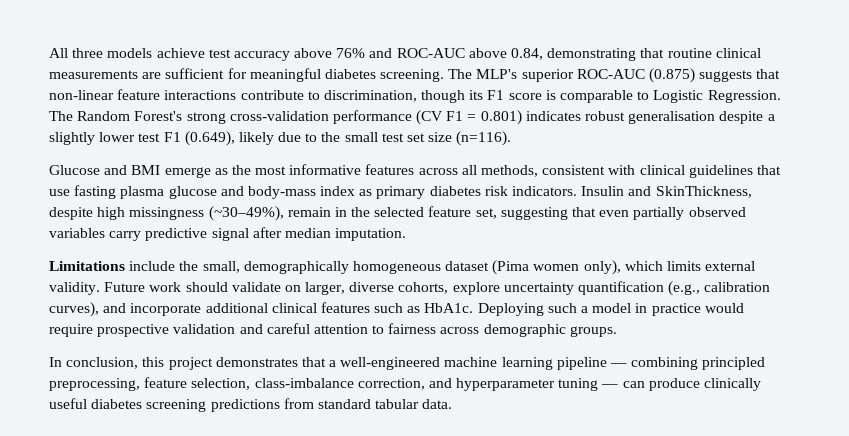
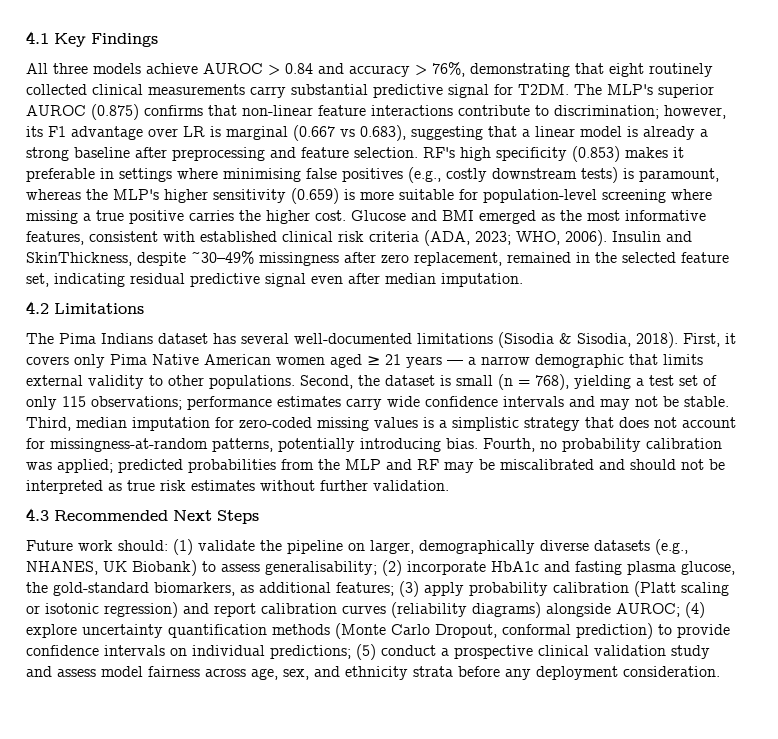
+ 4.1 Key Findings
- All three models achieve test accuracy above 76% and ROC-AUC above 0.84, demonstrating that routine clinical measurements are sufficient for meaningful diabetes screening. The MLP's superior ROC-AUC (0.875) suggests that non-linear feature interactions contribute to discrimination, though its F1 score is comparable to Logistic Regression. The Random Forest's strong cross-validation performance (CV F1 = 0.801) indicates robust generalisation despite a slightly lower test F1 (0.649), likely due to the small test set size (n=116).
- Glucose and BMI emerge as the most informative features across all methods, consistent with clinical guidelines that use fasting plasma glucose and body-mass index as primary diabetes risk indicators. Insulin and SkinThickness, despite high missingness (~30–49%), remain in the selected feature set, suggesting that even partially observed variables carry predictive signal after median imputation.
+ All three models achieve AUROC > 0.84 and accuracy > 76%, demonstrating that eight routinely collected clinical measurements carry substantial predictive signal for T2DM. The MLP's superior AUROC (0.875) confirms that non-linear feature interactions contribute to discrimination; however, its F1 advantage over LR is marginal (0.667 vs 0.683), suggesting that a linear model is already a strong baseline after preprocessing and feature selection. RF's high specificity (0.853) makes it preferable in settings where minimising false positives (e.g., costly downstream tests) is paramount, whereas the MLP's higher sensitivity (0.659) is more suitable for population-level screening where missing a true positive carries the higher cost. Glucose and BMI emerged as the most informative features, consistent with established clinical risk criteria (ADA, 2023; WHO, 2006). Insulin and SkinThickness, despite ~30–49% missingness after zero replacement, remained in the selected feature set, indicating residual predictive signal even after median imputation.
- Limitations include the small, demographically homogeneous dataset (Pima women only), which limits external validity. Future work should validate on larger, diverse cohorts, explore uncertainty quantification (e.g., calibration curves), and incorporate additional clinical features such as HbA1c. Deploying such a model in practice would require prospective validation and careful attention to fairness across demographic groups.
- In conclusion, this project demonstrates that a well-engineered machine learning pipeline — combining principled preprocessing, feature selection, class-imbalance correction, and hyperparameter tuning — can produce clinically useful diabetes screening predictions from standard tabular data.
+ 4.2 Limitations
+ The Pima Indians dataset has several well-documented limitations (Sisodia & Sisodia, 2018). First, it covers only Pima Native American women aged ≥ 21 years — a narrow demographic that limits external validity to other populations. Second, the dataset is small (n = 768), yielding a test set of only 115 observations; performance estimates carry wide confidence intervals and may not be stable. Third, median imputation for zero-coded missing values is a simplistic strategy that does not account for missingness-at-random patterns, potentially introducing bias. Fourth, no probability calibration was applied; predicted probabilities from the MLP and RF may be miscalibrated and should not be interpreted as true risk estimates without further validation.
+ 4.3 Recommended Next Steps
+ Future work should: (1) validate the pipeline on larger, demographically diverse datasets (e.g., NHANES, UK Biobank) to assess generalisability; (2) incorporate HbA1c and fasting plasma glucose, the gold-standard biomarkers, as additional features; (3) apply probability calibration (Platt scaling or isotonic regression) and report calibration curves (reliability diagrams) alongside AUROC; (4) explore uncertainty quantification methods (Monte Carlo Dropout, conformal prediction) to provide confidence intervals on individual predictions; (5) conduct a prospective clinical validation study and assess model fairness across age, sex, and ethnicity strata before any deployment consideration.

